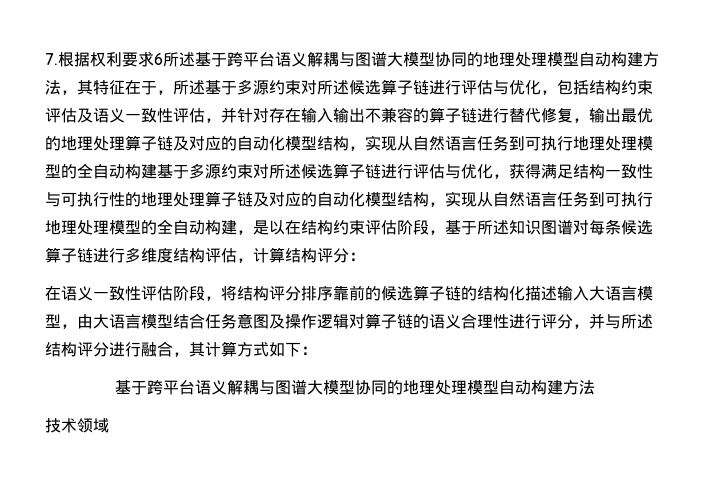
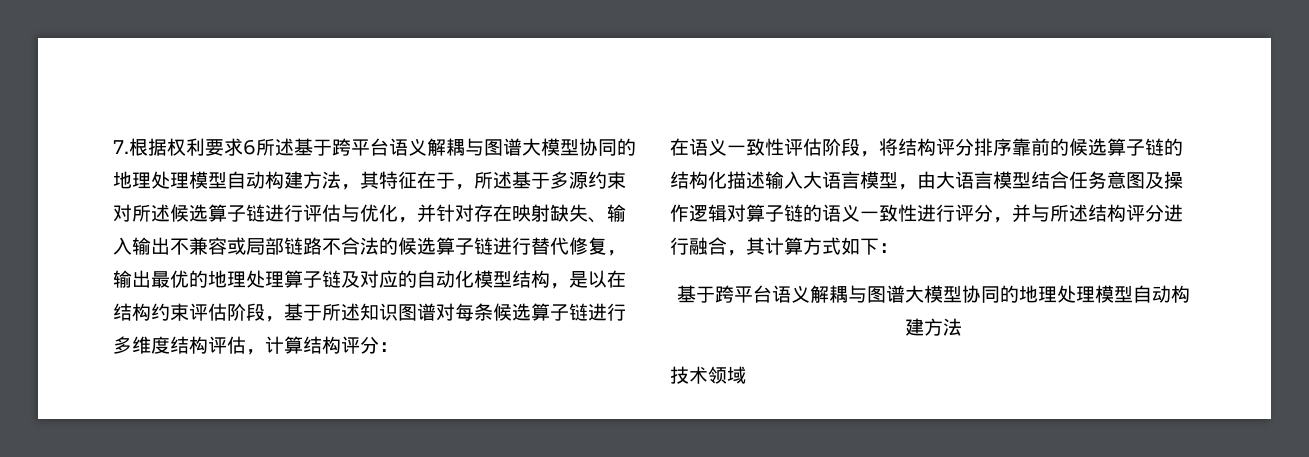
- 7.根据权利要求6所述基于跨平台语义解耦与图谱大模型协同的地理处理模型自动构建方法，其特征在于，所述基于多源约束对所述候选算子链进行评估与优化，包括结构约束评估及语义一致性评估，并针对存在输入输出不兼容的算子链进行替代修复，输出最优的地理处理算子链及对应的自动化模型结构，实现从自然语言任务到可执行地理处理模型的全自动构建基于多源约束对所述候选算子链进行评估与优化，获得满足结构一致性与可执行性的地理处理算子链及对应的自动化模型结构，实现从自然语言任务到可执行地理处理模型的全自动构建，是以在结构约束评估阶段，基于所述知识图谱对每条候选算子链进行多维度结构评估，计算结构评分：
+ 7.根据权利要求6所述基于跨平台语义解耦与图谱大模型协同的地理处理模型自动构建方法，其特征在于，所述基于多源约束对所述候选算子链进行评估与优化，并针对存在映射缺失、输入输出不兼容或局部链路不合法的候选算子链进行替代修复，输出最优的地理处理算子链及对应的自动化模型结构，是以在结构约束评估阶段，基于所述知识图谱对每条候选算子链进行多维度结构评估，计算结构评分：
- 在语义一致性评估阶段，将结构评分排序靠前的候选算子链的结构化描述输入大语言模型，由大语言模型结合任务意图及操作逻辑对算子链的语义合理性进行评分，并与所述结构评分进行融合，其计算方式如下：
+ 在语义一致性评估阶段，将结构评分排序靠前的候选算子链的结构化描述输入大语言模型，由大语言模型结合任务意图及操作逻辑对算子链的语义一致性进行评分，并与所述结构评分进行融合，其计算方式如下：

